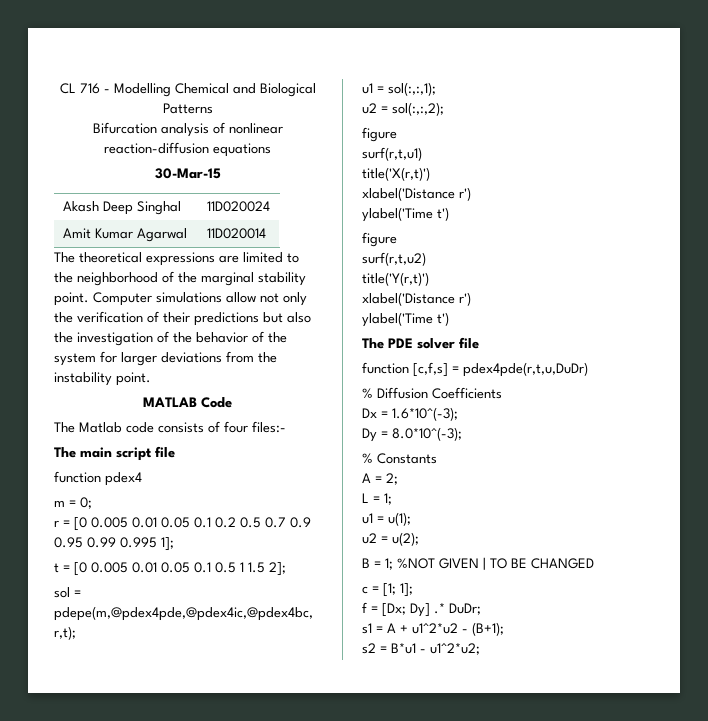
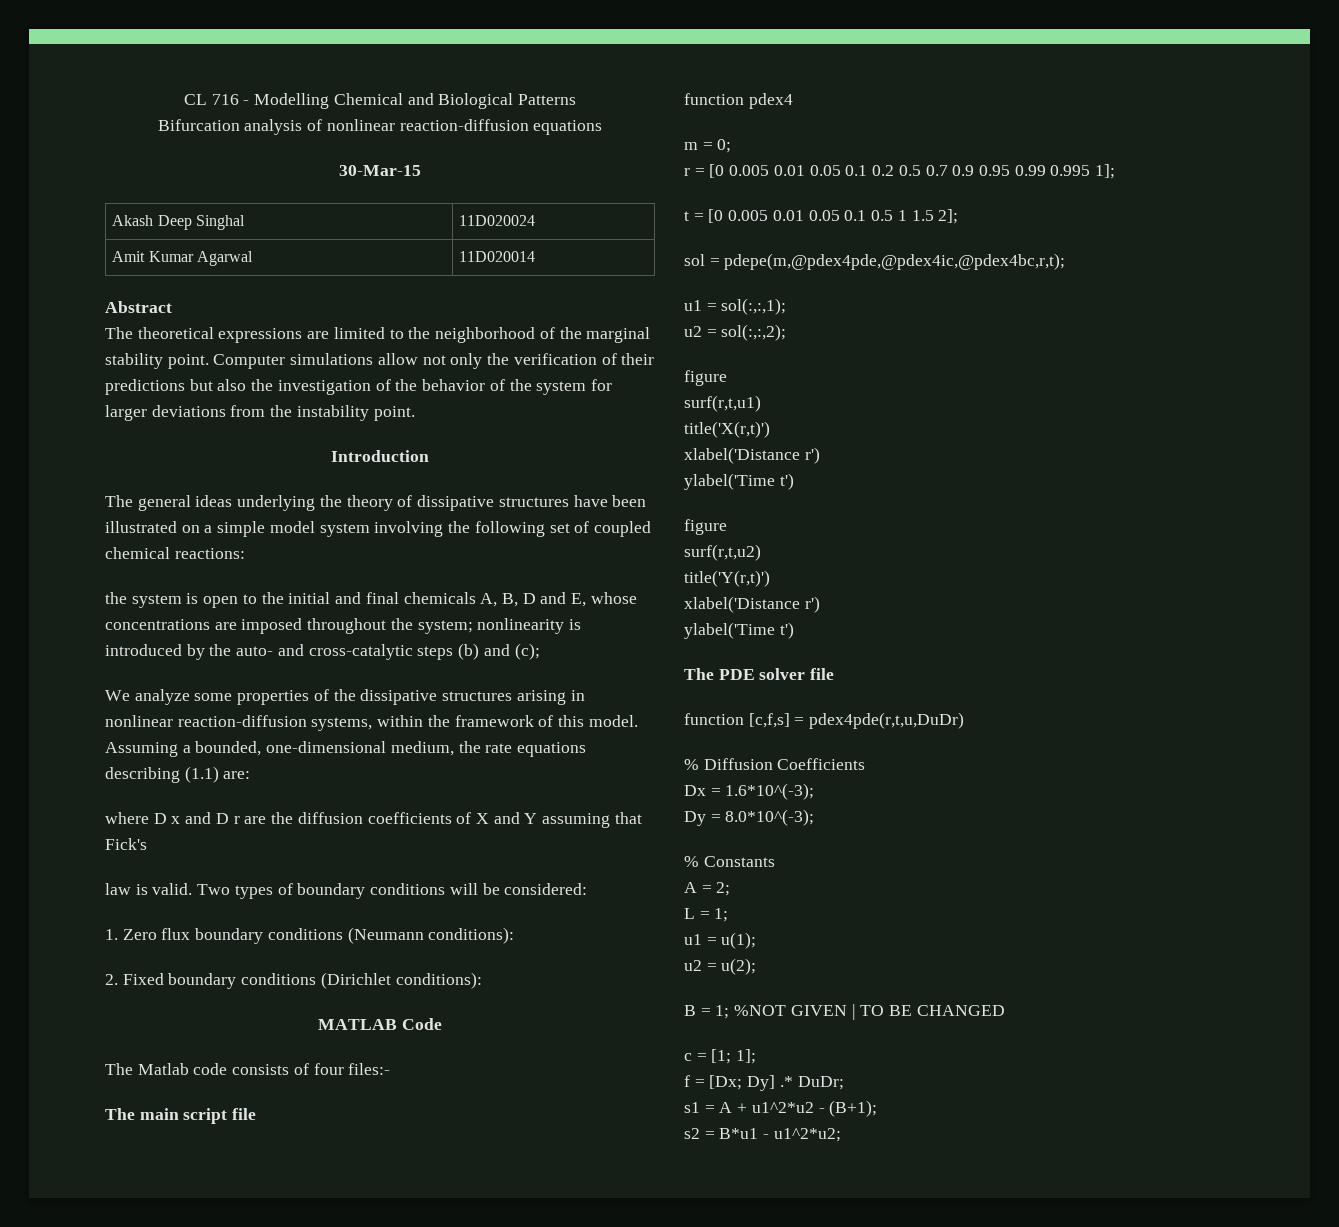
+ Abstract
+ Introduction
+ The general ideas underlying the theory of dissipative structures have been illustrated on a simple model system involving the following set of coupled chemical reactions:
+ the system is open to the initial and final chemicals A, B, D and E, whose concentrations are imposed throughout the system; nonlinearity is introduced by the auto- and cross-catalytic steps (b) and (c);
+ We analyze some properties of the dissipative structures arising in nonlinear reaction-diffusion systems, within the framework of this model. Assuming a bounded, one-dimensional medium, the rate equations describing (1.1) are:
+ where D x and D r are the diffusion coefficients of X and Y assuming that Fick's
+ law is valid. Two types of boundary conditions will be considered:
+ 1. Zero flux boundary conditions (Neumann conditions):
+ 2. Fixed boundary conditions (Dirichlet conditions):

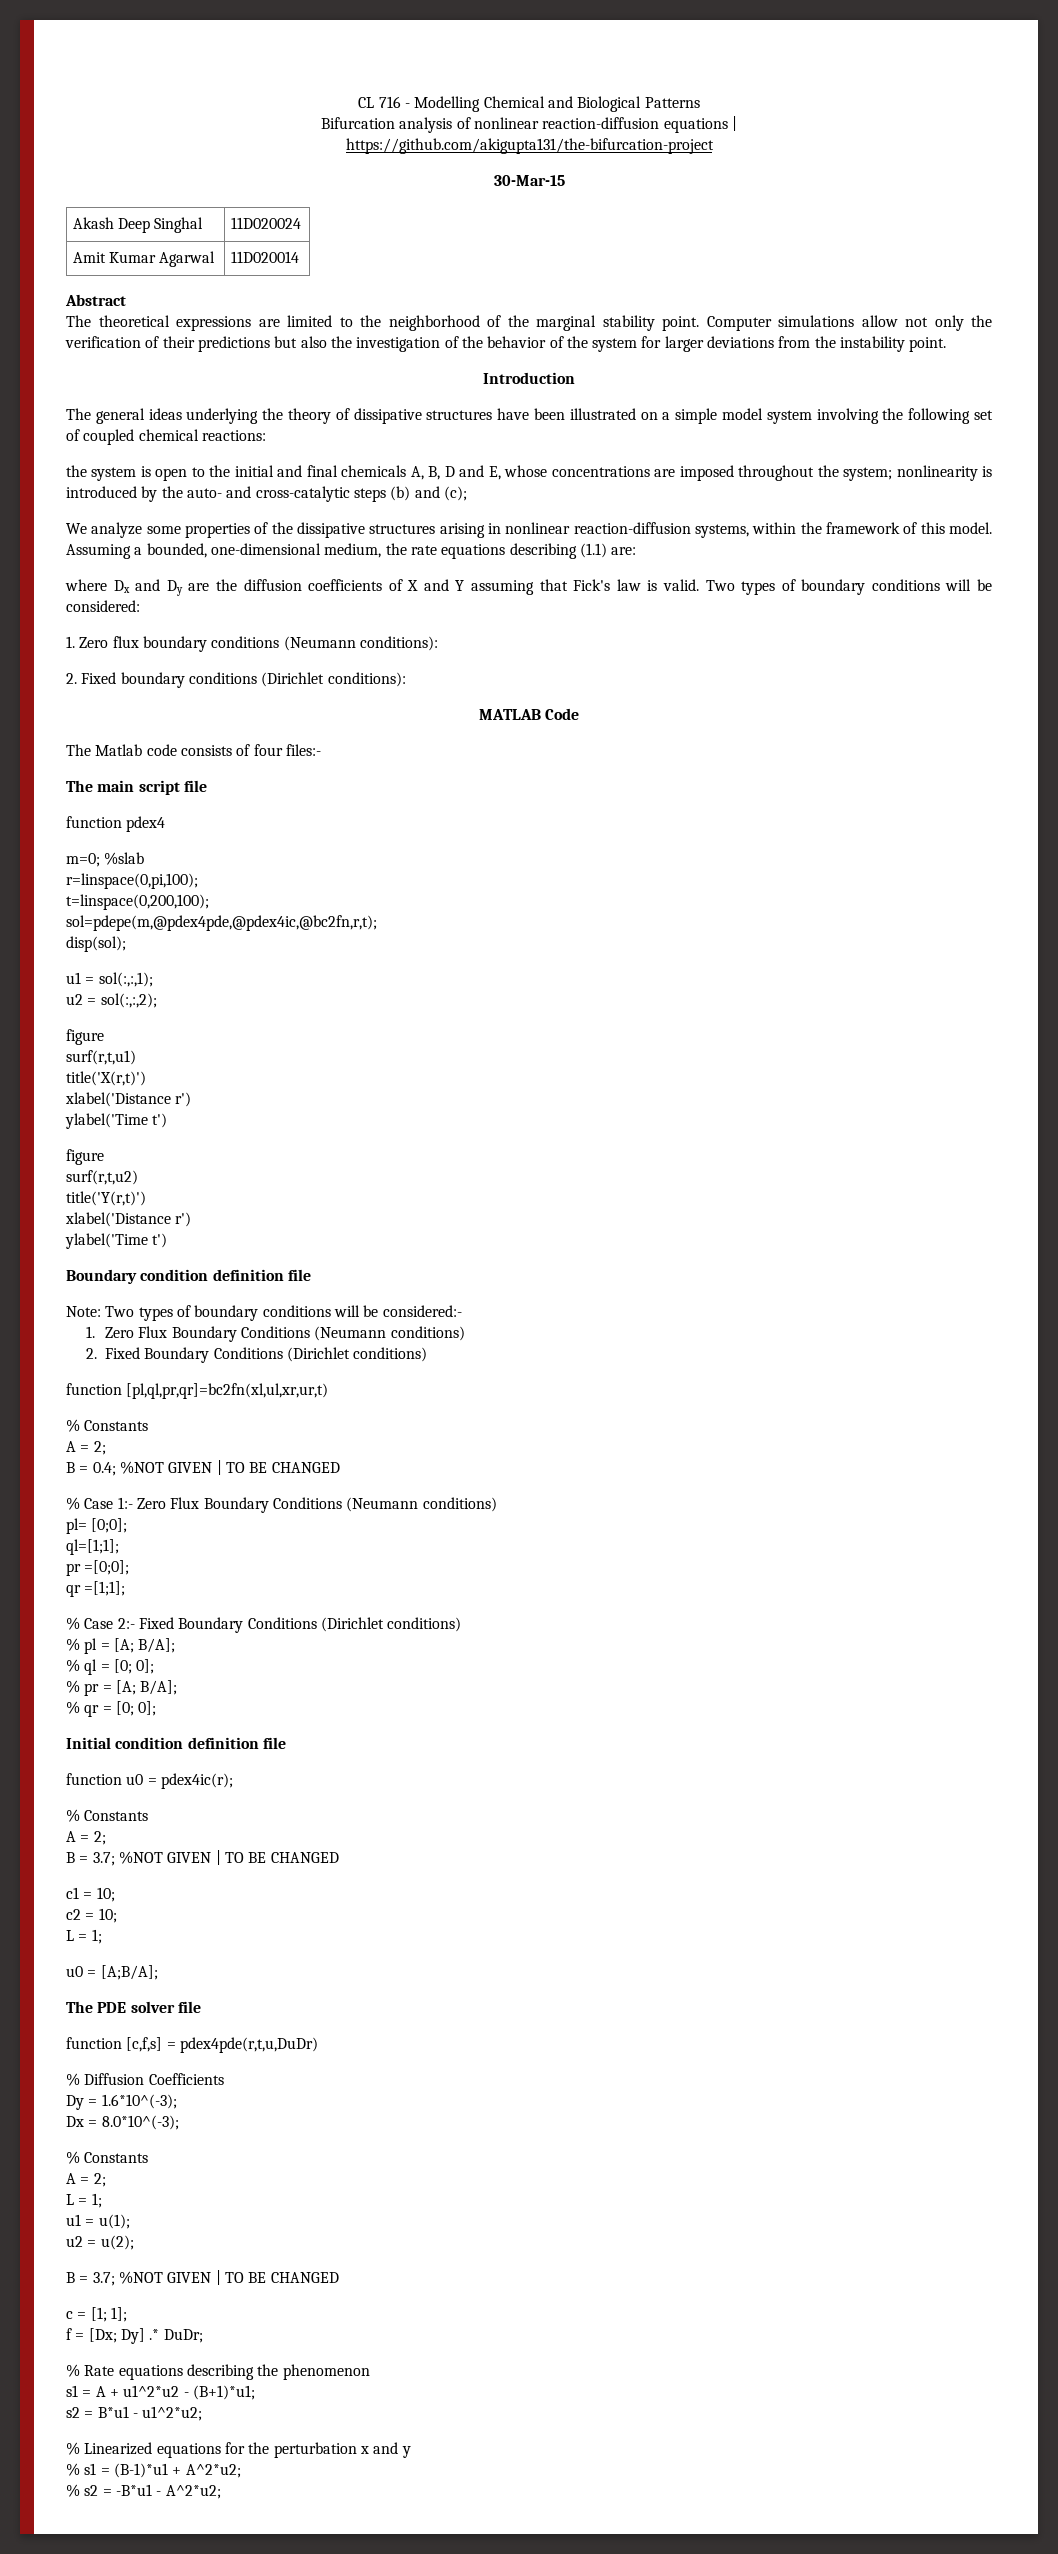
- Bifurcation analysis of nonlinear reaction-diffusion equations
+ Bifurcation analysis of nonlinear reaction-diffusion equations |
+ https://github.com/akigupta131/the-bifurcation-project
- where D x and D r are the diffusion coefficients of X and Y assuming that Fick's
- law is valid.
+ where Dx and Dy are the diffusion coefficients of X and Y assuming that Fick's law is valid.
- m = 0;
- r = [0 0.005 0.01 0.05 0.1 0.2 0.5 0.7 0.9 0.95 0.99 0.995 1];
- t = [0 0.005 0.01 0.05 0.1 0.5 1 1.5 2];
- sol = pdepe(m,@pdex4pde,@pdex4ic,@pdex4bc,r,t);
+ m=0; %slab
+ r=linspace(0,pi,100);
+ t=linspace(0,200,100);
+ sol=pdepe(m,@pdex4pde,@pdex4ic,@bc2fn,r,t);
+ disp(sol);
+ Boundary condition definition file
+ Note: Two types of boundary conditions will be considered:-
+ 1. Zero Flux Boundary Conditions (Neumann conditions)
+ 2. Fixed Boundary Conditions (Dirichlet conditions)
+ function [pl,ql,pr,qr]=bc2fn(xl,ul,xr,ur,t)
+ % Constants
+ A = 2;
+ B = 0.4; %NOT GIVEN | TO BE CHANGED
+ % Case 1:- Zero Flux Boundary Conditions (Neumann conditions)
+ pl= [0;0];
+ ql=[1;1];
+ pr =[0;0];
+ qr =[1;1];
+ % Case 2:- Fixed Boundary Conditions (Dirichlet conditions)
+ % pl = [A; B/A];
+ % ql = [0; 0];
+ % pr = [A; B/A];
+ % qr = [0; 0];
+ Initial condition definition file
+ function u0 = pdex4ic(r);
+ % Constants
+ A = 2;
+ B = 3.7; %NOT GIVEN | TO BE CHANGED
+ c1 = 10;
+ c2 = 10;
+ L = 1;
+ u0 = [A;B/A];
- Dx = 1.6*10^(-3);
+ Dy = 1.6*10^(-3);
- Dy = 8.0*10^(-3);
+ Dx = 8.0*10^(-3);
  u2 = u(2);
- B = 1; %NOT GIVEN | TO BE CHANGED
+ B = 3.7; %NOT GIVEN | TO BE CHANGED
+ % Rate equations describing the phenomenon
- s1 = A + u1^2*u2 - (B+1);
+ s1 = A + u1^2*u2 - (B+1)*u1;
+ % Linearized equations for the perturbation x and y
+ % s1 = (B-1)*u1 + A^2*u2;
+ % s2 = -B*u1 - A^2*u2;

